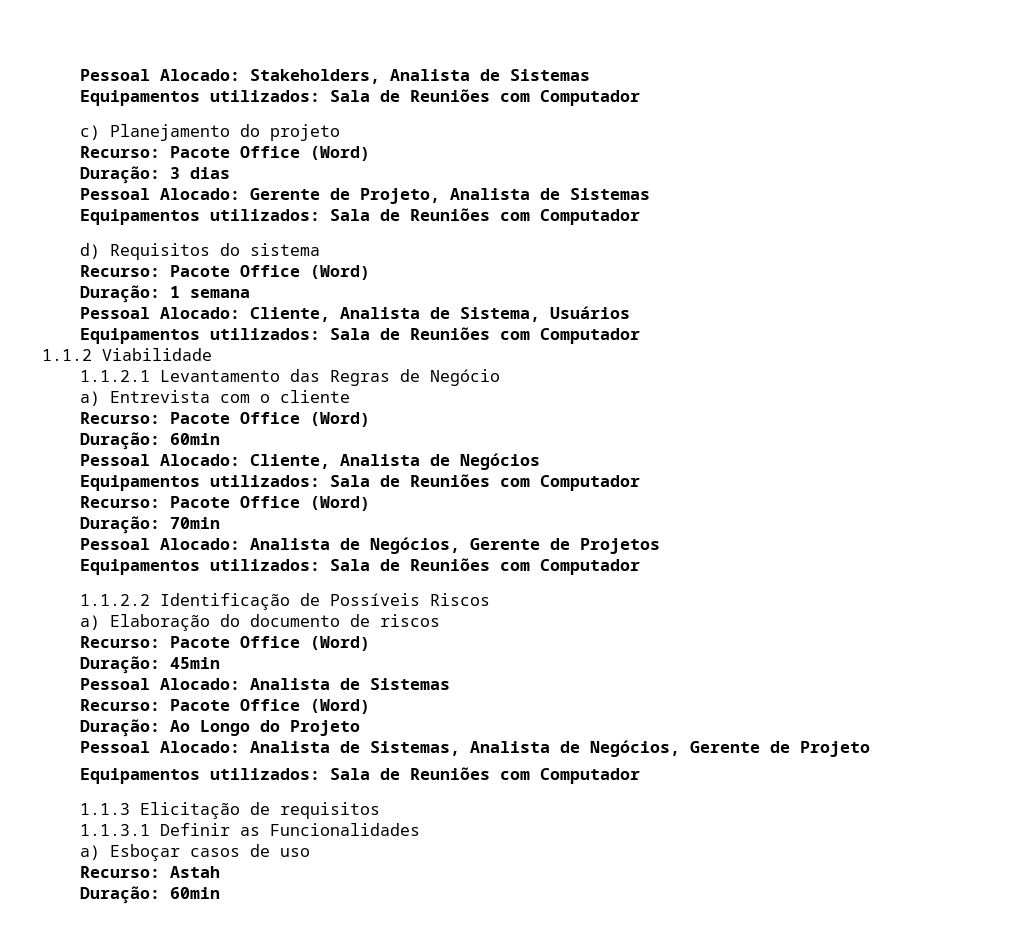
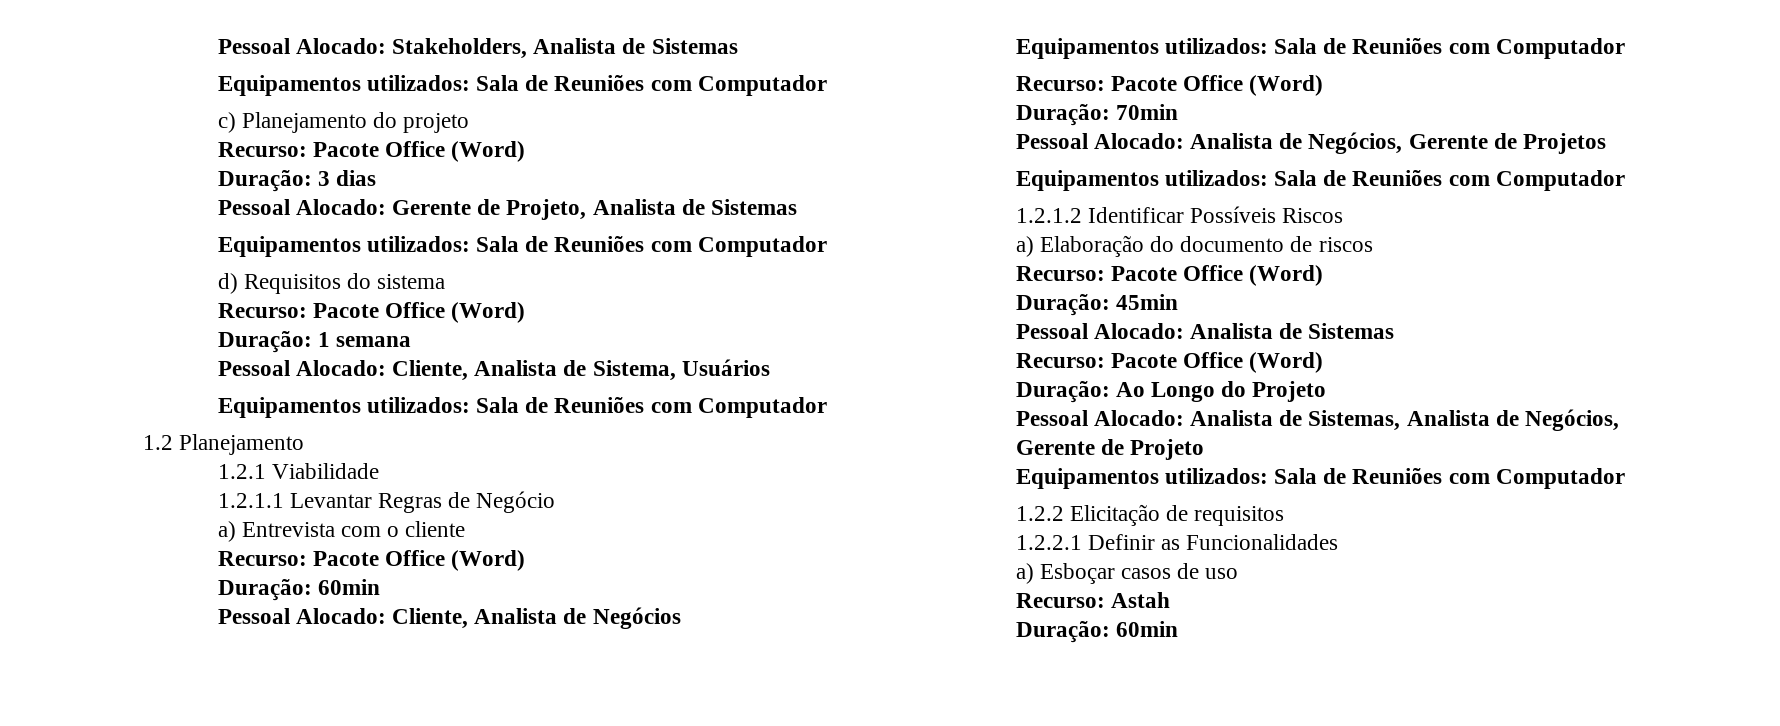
- 1.1.2 Viabilidade
- 1.1.2.1 Levantamento das Regras de Negócio
+ 1.2 Planejamento
+ 1.2.1 Viabilidade
+ 1.2.1.1 Levantar Regras de Negócio
- 1.1.2.2 Identificação de Possíveis Riscos
+ 1.2.1.2 Identificar Possíveis Riscos
- 1.1.3 Elicitação de requisitos
+ 1.2.2 Elicitação de requisitos
- 1.1.3.1 Definir as Funcionalidades
+ 1.2.2.1 Definir as Funcionalidades

